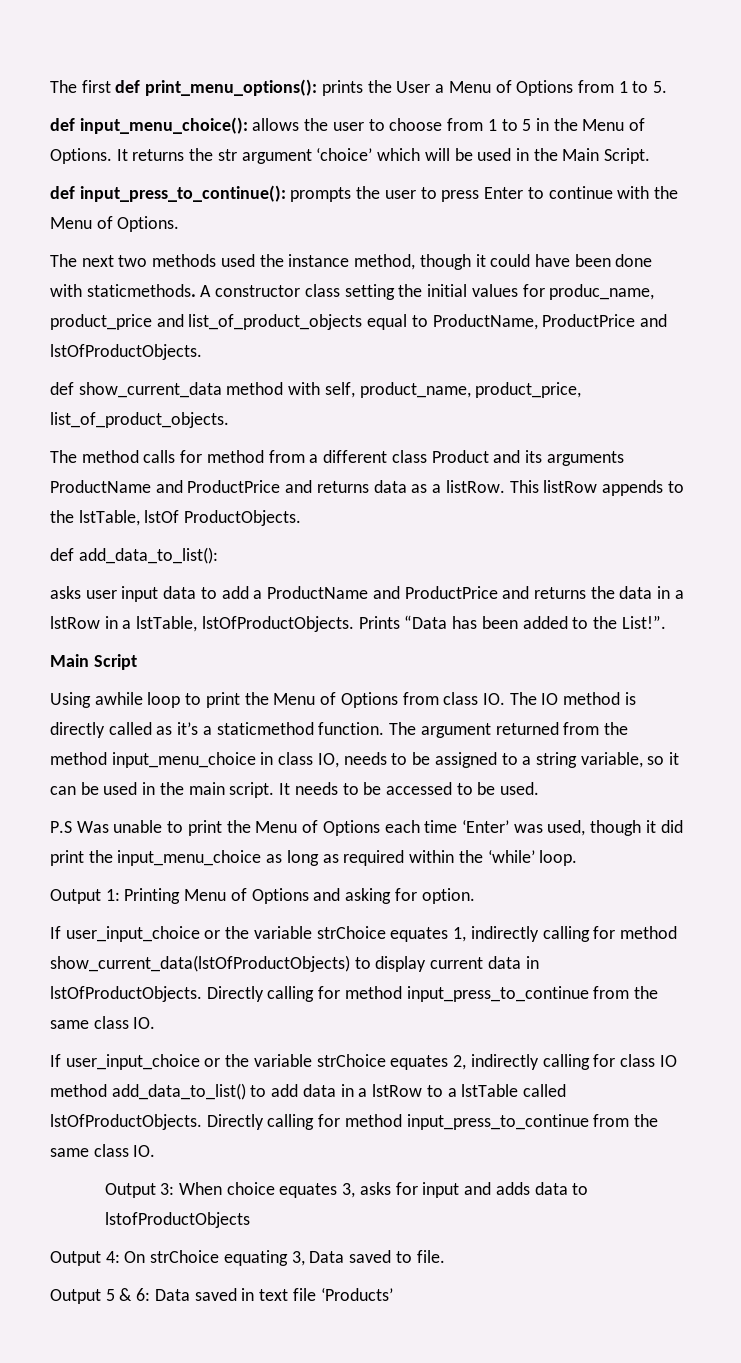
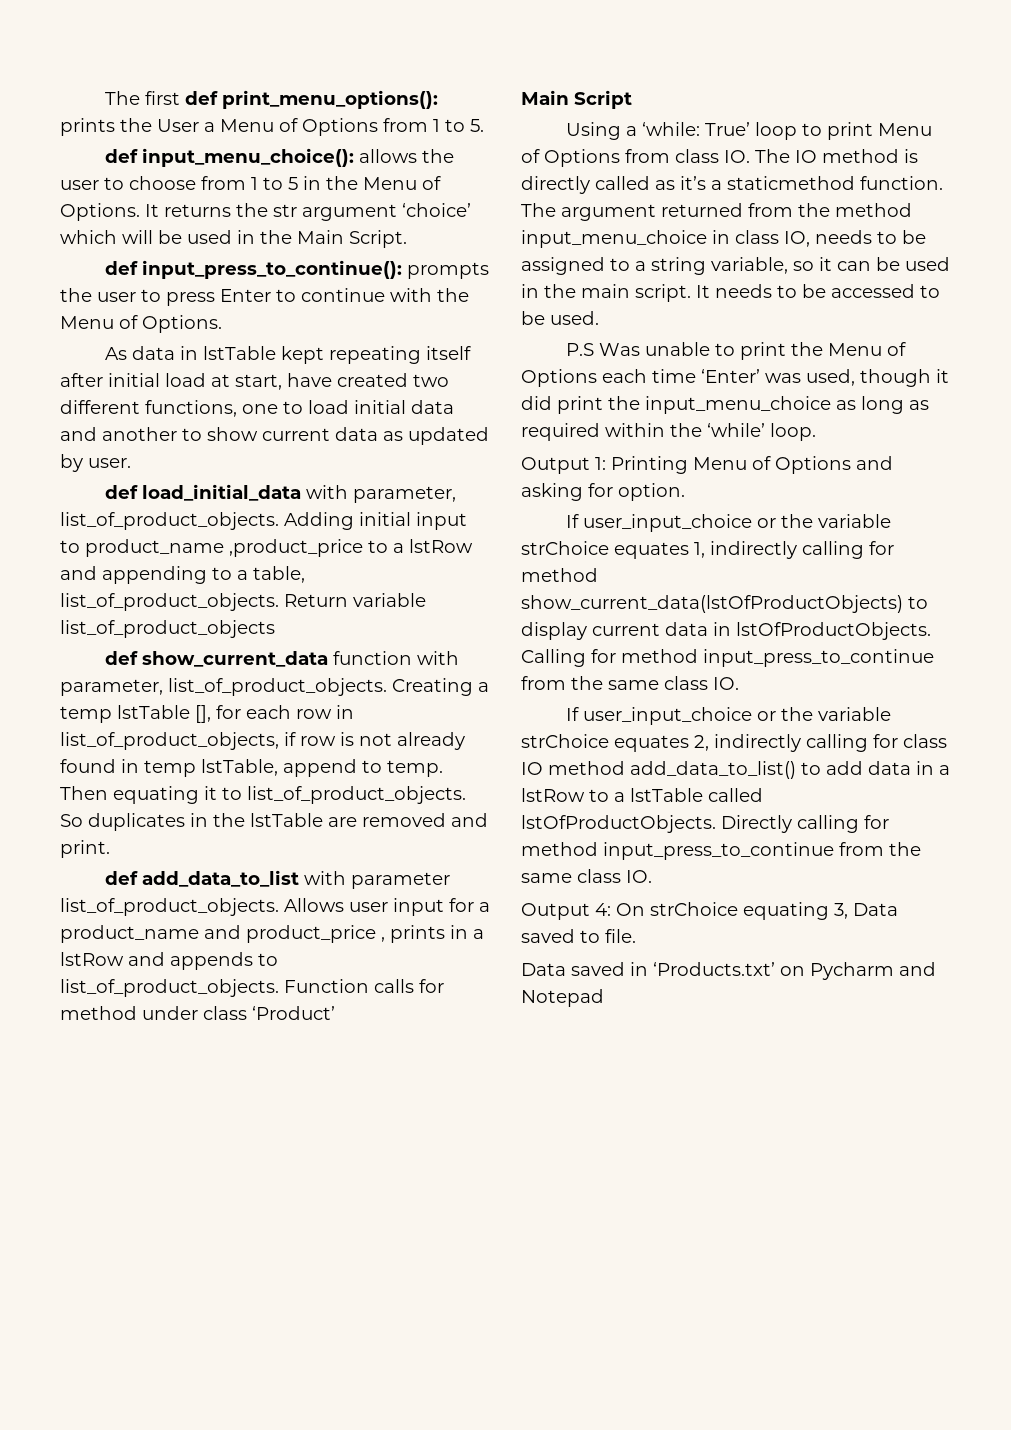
- The next two methods used the instance method, though it could have been done with staticmethods. A constructor class setting the initial values for produc_name, product_price and list_of_product_objects equal to ProductName, ProductPrice and lstOfProductObjects.
- def show_current_data method with self, product_name, product_price, list_of_product_objects.
- The method calls for method from a different class Product and its arguments ProductName and ProductPrice and returns data as a listRow. This listRow appends to the lstTable, lstOf ProductObjects.
- def add_data_to_list():
- asks user input data to add a ProductName and ProductPrice and returns the data in a lstRow in a lstTable, lstOfProductObjects. Prints “Data has been added to the List!”.
+ As data in lstTable kept repeating itself after initial load at start, have created two different functions, one to load initial data and another to show current data as updated by user.
+ def load_initial_data with parameter, list_of_product_objects. Adding initial input to product_name ,product_price to a lstRow and appending to a table, list_of_product_objects. Return variable list_of_product_objects
+ def show_current_data function with parameter, list_of_product_objects. Creating a temp lstTable [], for each row in list_of_product_objects, if row is not already found in temp lstTable, append to temp. Then equating it to list_of_product_objects. So duplicates in the lstTable are removed and print.
+ def add_data_to_list with parameter list_of_product_objects. Allows user input for a product_name and product_price , prints in a lstRow and appends to list_of_product_objects. Function calls for method under class ‘Product’
- Using awhile loop to print the Menu of Options from class IO. The IO method is directly called as it’s a staticmethod function.
+ Using a ‘while: True’ loop to print Menu of Options from class IO. The IO method is directly called as it’s a staticmethod function.
- If user_input_choice or the variable strChoice equates 1, indirectly calling for method show_current_data(lstOfProductObjects) to display current data in lstOfProductObjects. Directly calling for method input_press_to_continue from the same class IO.
+ If user_input_choice or the variable strChoice equates 1, indirectly calling for method show_current_data(lstOfProductObjects) to display current data in lstOfProductObjects. Calling for method input_press_to_continue from the same class IO.
- Output 3: When choice equates 3, asks for input and adds data to lstofProductObjects
- Output 5 & 6: Data saved in text file ‘Products’
+ Data saved in ‘Products.txt’ on Pycharm and Notepad

